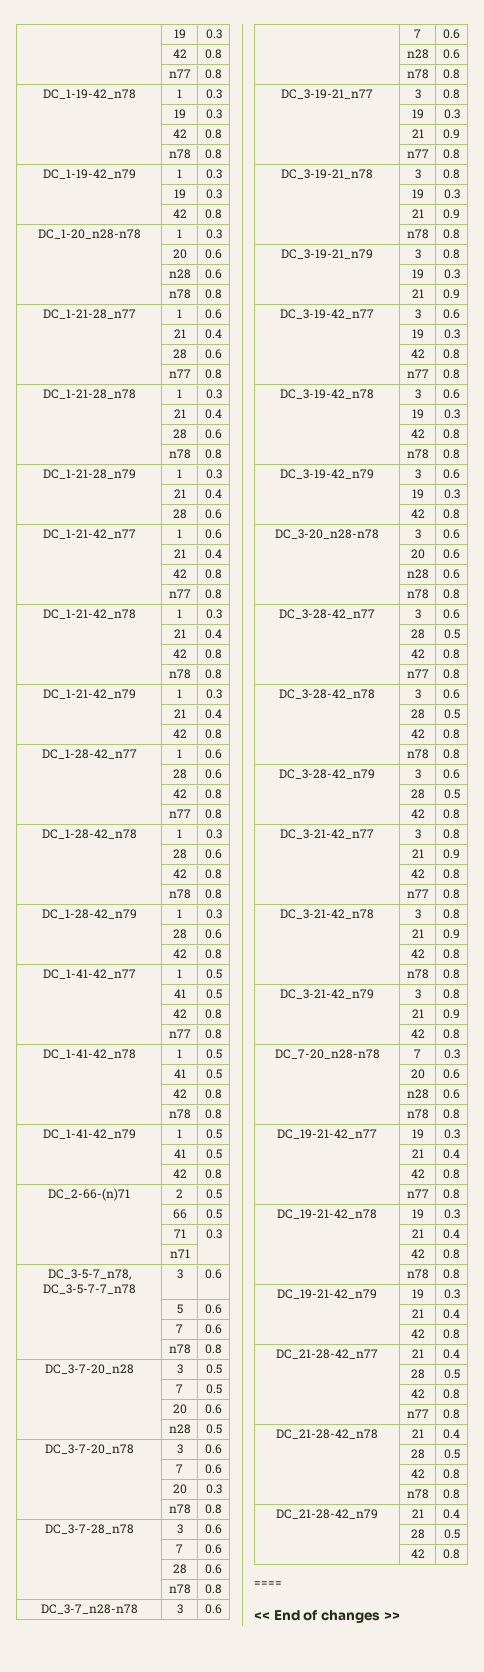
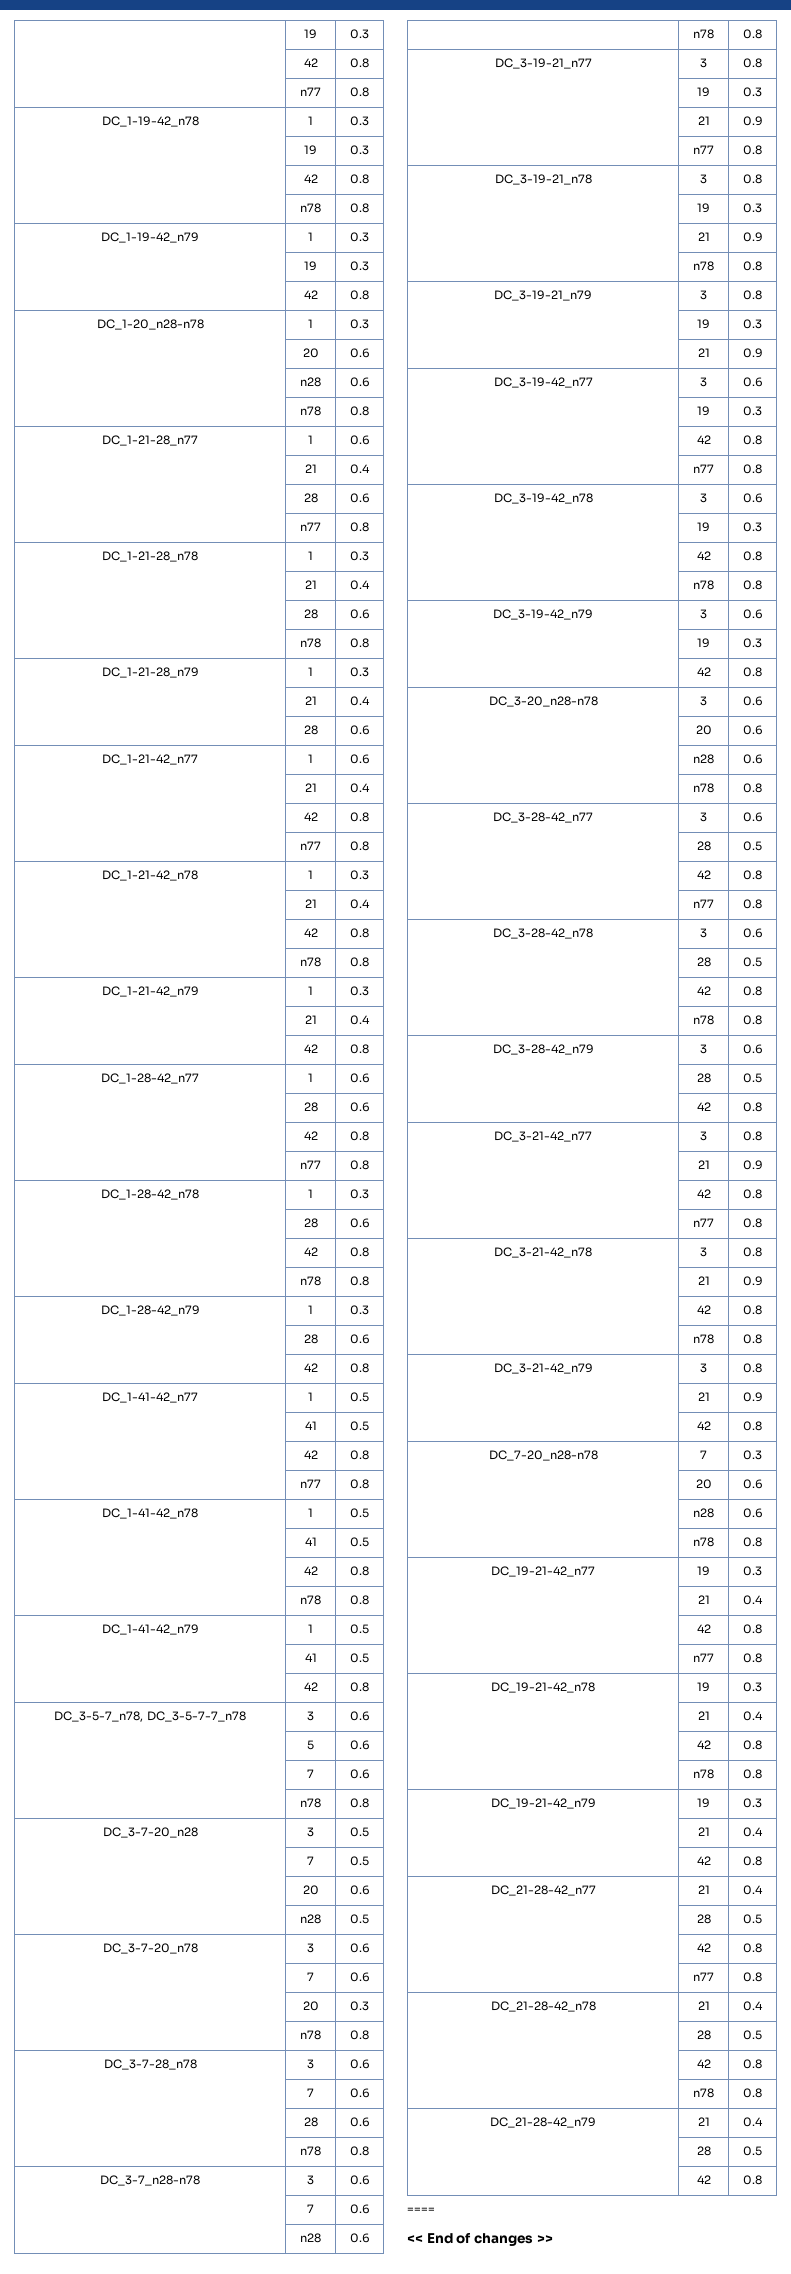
- DC_2-66-(n)71 | 2 | 0.5
- | 66 | 0.5
- | 71 | 0.3
- | n71 |

